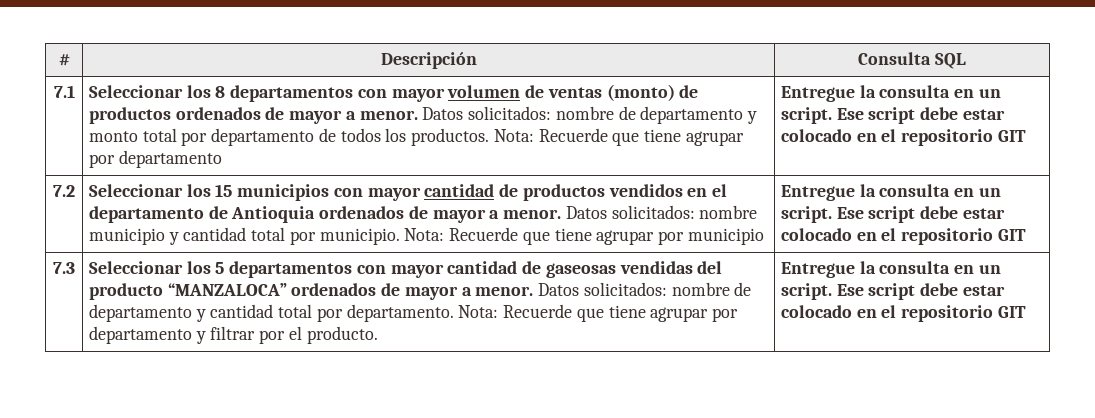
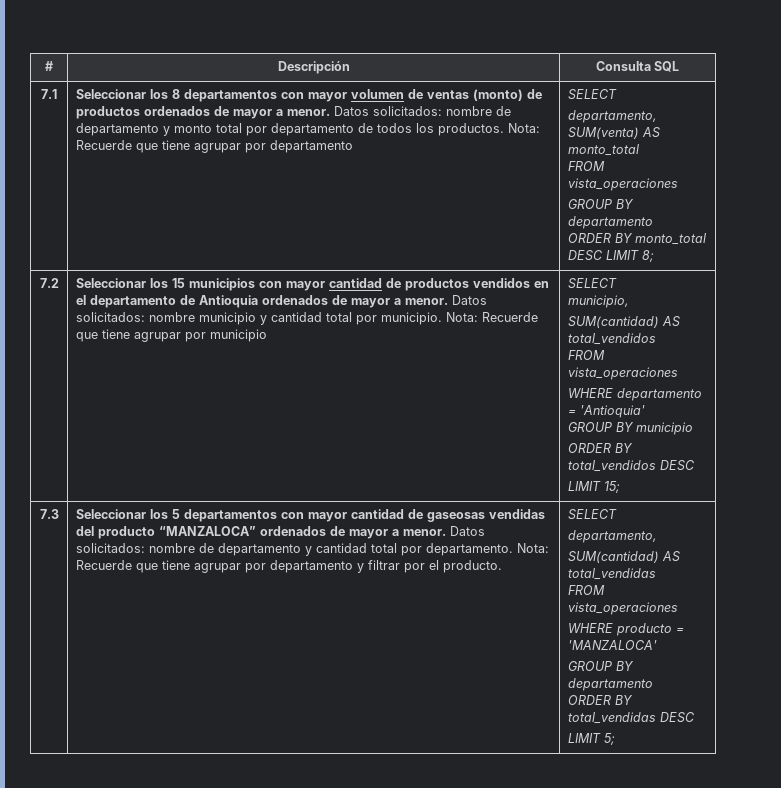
- Nota: Recuerde que tiene agrupar por departamento | Entregue la consulta en un script. Ese script debe estar colocado en el repositorio GIT
+ Nota: Recuerde que tiene agrupar por departamento | SELECT
+ departamento, SUM(venta) AS monto_total
+ FROM vista_operaciones
+ GROUP BY departamento
+ ORDER BY monto_total DESC LIMIT 8;
- Nota: Recuerde que tiene agrupar por municipio | Entregue la consulta en un script. Ese script debe estar colocado en el repositorio GIT
+ Nota: Recuerde que tiene agrupar por municipio | SELECT
+ municipio,
+ SUM(cantidad) AS total_vendidos
+ FROM vista_operaciones
+ WHERE departamento = 'Antioquia'
+ GROUP BY municipio
+ ORDER BY total_vendidos DESC
+ LIMIT 15;
- Nota: Recuerde que tiene agrupar por departamento y filtrar por el producto. | Entregue la consulta en un script. Ese script debe estar colocado en el repositorio GIT
+ Nota: Recuerde que tiene agrupar por departamento y filtrar por el producto. | SELECT
+ departamento,
+ SUM(cantidad) AS total_vendidas
+ FROM vista_operaciones
+ WHERE producto = 'MANZALOCA'
+ GROUP BY departamento
+ ORDER BY total_vendidas DESC
+ LIMIT 5;

